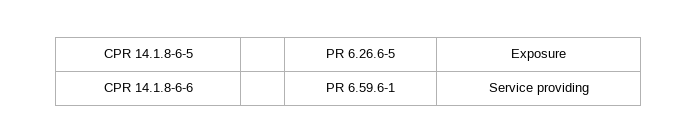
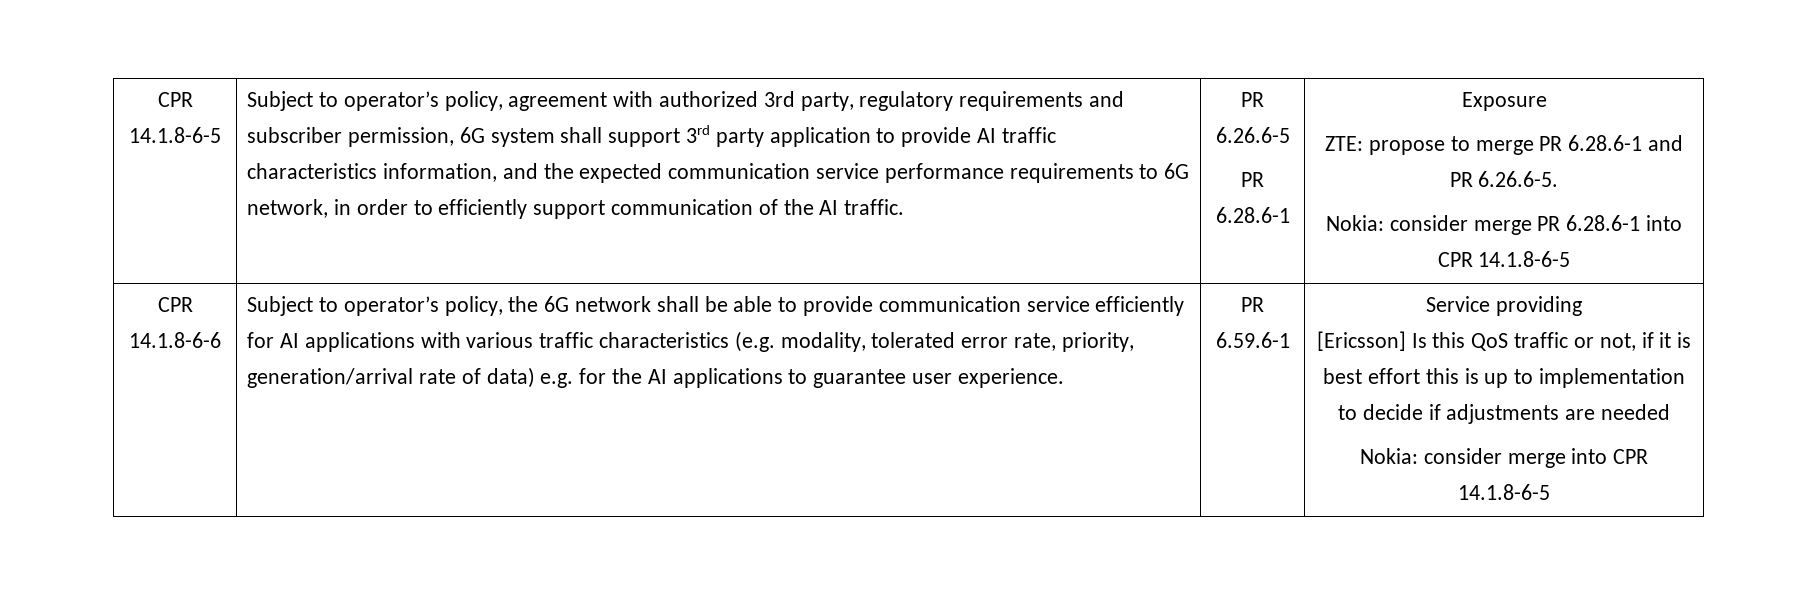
+ Subject to operator’s policy, agreement with authorized 3rd party, regulatory requirements and subscriber permission, 6G system shall support 3rd party application to provide AI traffic characteristics information, and the expected communication service performance requirements to 6G network, in order to efficiently support communication of the AI traffic.
  PR 6.26.6-5
+ PR 6.28.6-1
- CPR 14.1.8-6-6 | | PR 6.59.6-1 | Service providing
+ ZTE: propose to merge PR 6.28.6-1 and PR 6.26.6-5.
+ Nokia: consider merge PR 6.28.6-1 into CPR 14.1.8-6-5
+ CPR 14.1.8-6-6 | Subject to operator’s policy, the 6G network shall be able to provide communication service efficiently for AI applications with various traffic characteristics (e.g. modality, tolerated error rate, priority, generation/arrival rate of data) e.g. for the AI applications to guarantee user experience. | PR 6.59.6-1 | Service providing
+ [Ericsson] Is this QoS traffic or not, if it is best effort this is up to implementation to decide if adjustments are needed
+ Nokia: consider merge into CPR 14.1.8-6-5

